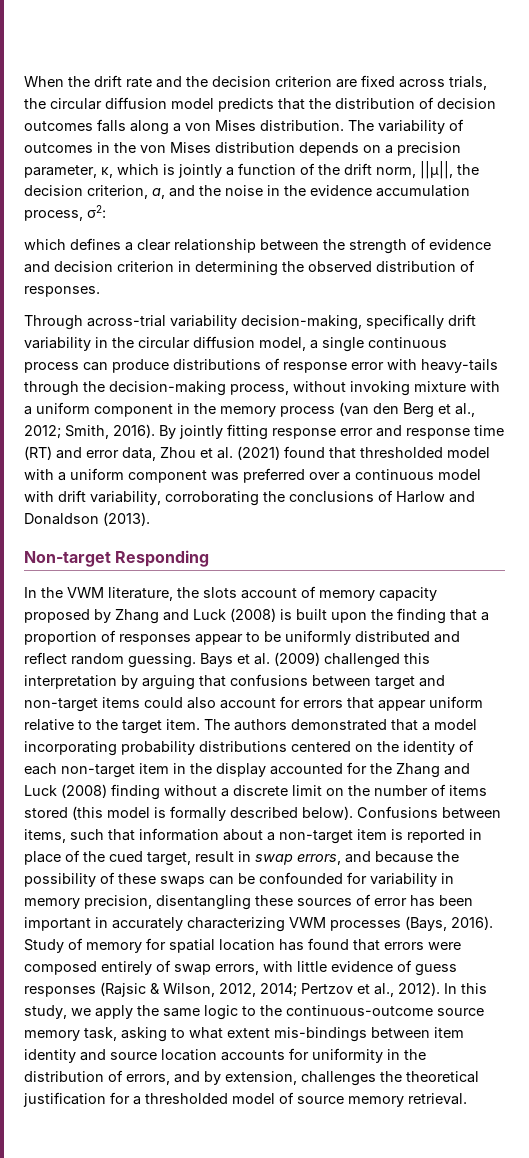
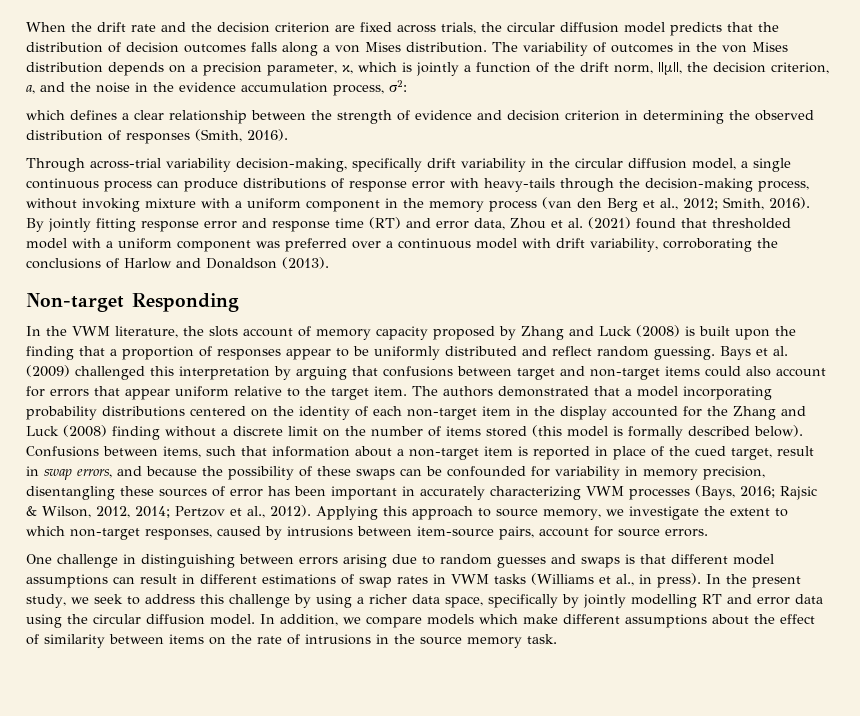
- which defines a clear relationship between the strength of evidence and decision criterion in determining the observed distribution of responses.
+ which defines a clear relationship between the strength of evidence and decision criterion in determining the observed distribution of responses (Smith, 2016).
- Confusions between items, such that information about a non-target item is reported in place of the cued target, result in swap errors, and because the possibility of these swaps can be confounded for variability in memory precision, disentangling these sources of error has been important in accurately characterizing VWM processes (Bays, 2016). Study of memory for spatial location has found that errors were composed entirely of swap errors, with little evidence of guess responses (Rajsic & Wilson, 2012, 2014; Pertzov et al., 2012).
+ Confusions between items, such that information about a non-target item is reported in place of the cued target, result in swap errors, and because the possibility of these swaps can be confounded for variability in memory precision, disentangling these sources of error has been important in accurately characterizing VWM processes (Bays, 2016; Rajsic & Wilson, 2012, 2014; Pertzov et al., 2012).
- In this study, we apply the same logic to the continuous-outcome source memory task, asking to what extent mis-bindings between item identity and source location accounts for uniformity in the distribution of errors, and by extension, challenges the theoretical justification for a thresholded model of source memory retrieval.
+ Applying this approach to source memory, we investigate the extent to which non-target responses, caused by intrusions between item-source pairs, account for source errors.
+ One challenge in distinguishing between errors arising due to random guesses and swaps is that different model assumptions can result in different estimations of swap rates in VWM tasks (Williams et al., in press). In the present study, we seek to address this challenge by using a richer data space, specifically by jointly modelling RT and error data using the circular diffusion model. In addition, we compare models which make different assumptions about the effect of similarity between items on the rate of intrusions in the source memory task.

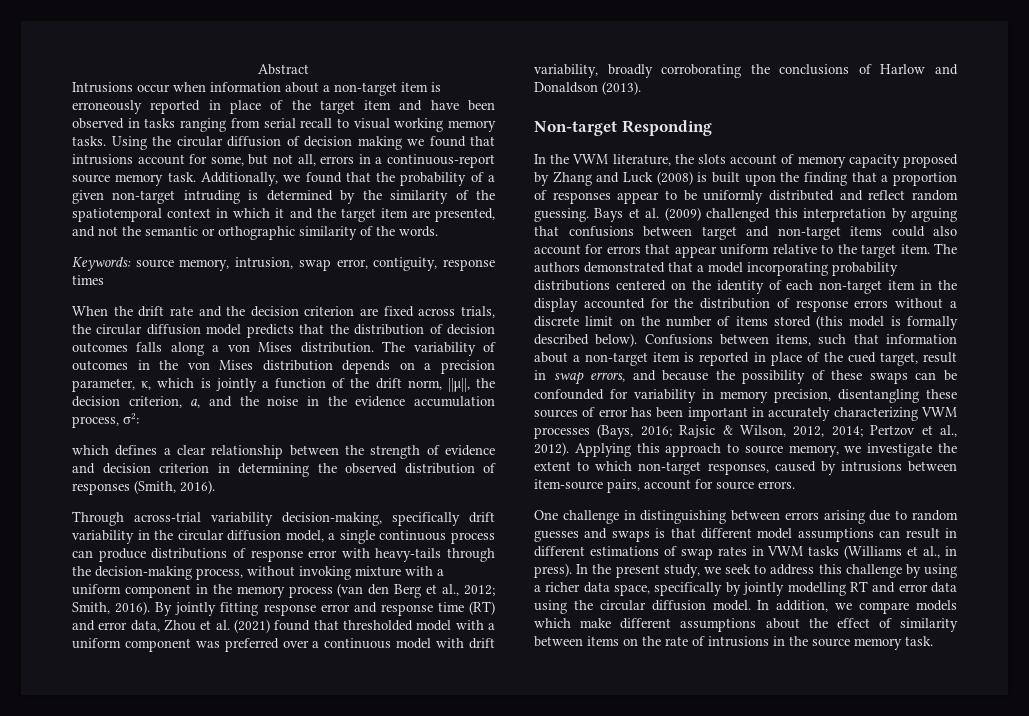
+ Abstract
+ Intrusions occur when information about a non-target item is erroneously reported in place of the target item and have been observed in tasks ranging from serial recall to visual working memory tasks. Using the circular diffusion of decision making we found that intrusions account for some, but not all, errors in a continuous-report source memory task. Additionally, we found that the probability of a given non-target intruding is determined by the similarity of the spatiotemporal context in which it and the target item are presented, and not the semantic or orthographic similarity of the words.
+ Keywords: source memory, intrusion, swap error, contiguity, response times
- By jointly fitting response error and response time (RT) and error data, Zhou et al. (2021) found that thresholded model with a uniform component was preferred over a continuous model with drift variability, corroborating the conclusions of Harlow and Donaldson (2013).
+ By jointly fitting response error and response time (RT) and error data, Zhou et al. (2021) found that thresholded model with a uniform component was preferred over a continuous model with drift variability, broadly corroborating the conclusions of Harlow and Donaldson (2013).
- The authors demonstrated that a model incorporating probability distributions centered on the identity of each non-target item in the display accounted for the Zhang and Luck (2008) finding without a discrete limit on the number of items stored (this model is formally described below).
+ The authors demonstrated that a model incorporating probability distributions centered on the identity of each non-target item in the display accounted for the distribution of response errors without a discrete limit on the number of items stored (this model is formally described below).

